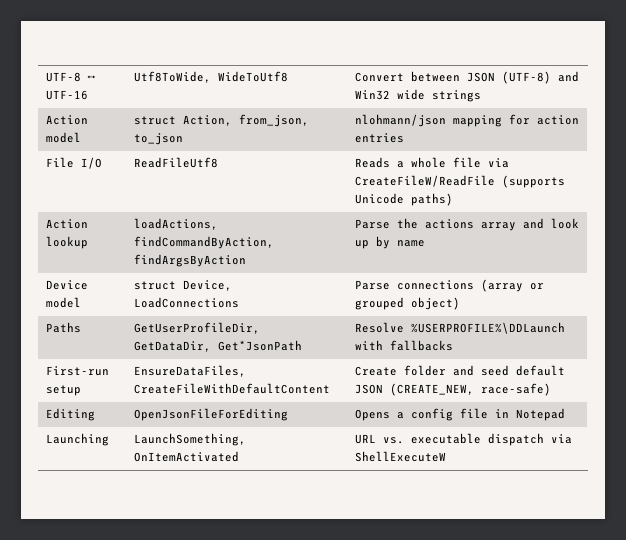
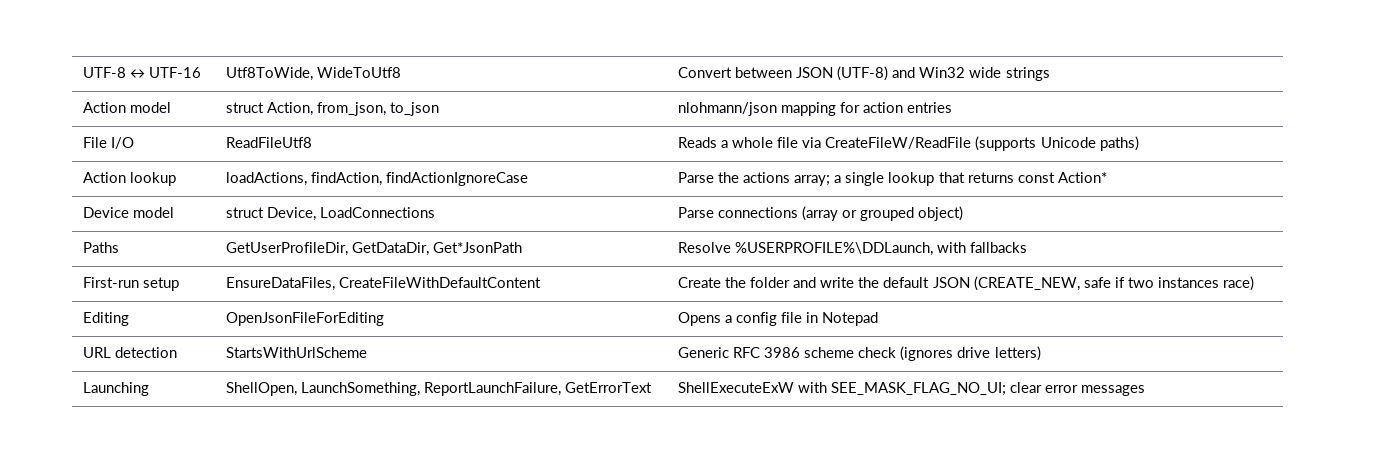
- Action lookup | loadActions, findCommandByAction, findArgsByAction | Parse the actions array and look up by name
+ Action lookup | loadActions, findAction, findActionIgnoreCase | Parse the actions array; a single lookup that returns const Action*
- Paths | GetUserProfileDir, GetDataDir, Get*JsonPath | Resolve %USERPROFILE%\DDLaunch with fallbacks
+ Paths | GetUserProfileDir, GetDataDir, Get*JsonPath | Resolve %USERPROFILE%\DDLaunch, with fallbacks
- First-run setup | EnsureDataFiles, CreateFileWithDefaultContent | Create folder and seed default JSON (CREATE_NEW, race-safe)
+ First-run setup | EnsureDataFiles, CreateFileWithDefaultContent | Create the folder and write the default JSON (CREATE_NEW, safe if two instances race)
- Launching | LaunchSomething, OnItemActivated | URL vs. executable dispatch via ShellExecuteW
+ URL detection | StartsWithUrlScheme | Generic RFC 3986 scheme check (ignores drive letters)
+ Launching | ShellOpen, LaunchSomething, ReportLaunchFailure, GetErrorText | ShellExecuteExW with SEE_MASK_FLAG_NO_UI; clear error messages

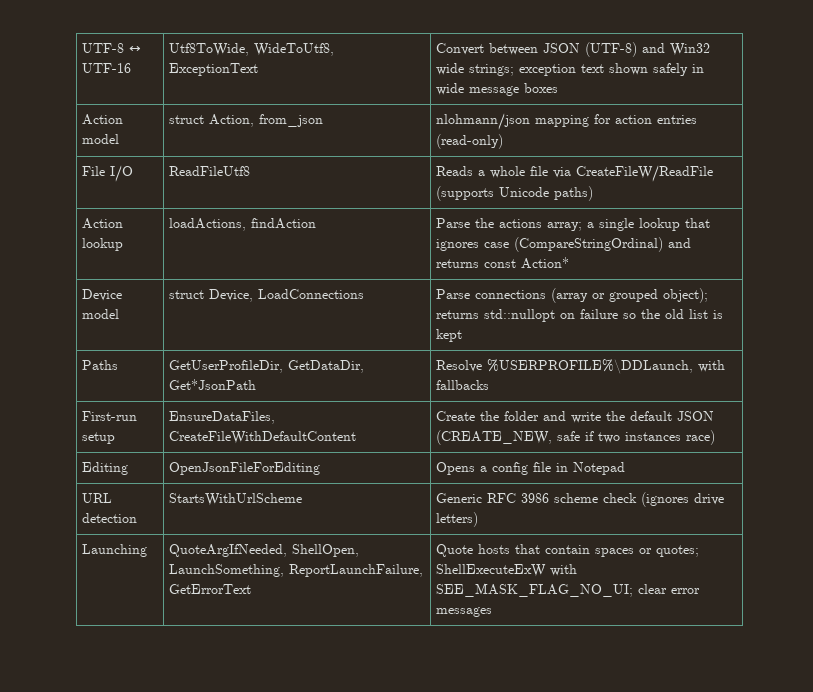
- UTF-8 ↔ UTF-16 | Utf8ToWide, WideToUtf8 | Convert between JSON (UTF-8) and Win32 wide strings
+ UTF-8 ↔ UTF-16 | Utf8ToWide, WideToUtf8, ExceptionText | Convert between JSON (UTF-8) and Win32 wide strings; exception text shown safely in wide message boxes
- Action model | struct Action, from_json, to_json | nlohmann/json mapping for action entries
+ Action model | struct Action, from_json | nlohmann/json mapping for action entries (read-only)
- Action lookup | loadActions, findAction, findActionIgnoreCase | Parse the actions array; a single lookup that returns const Action*
+ Action lookup | loadActions, findAction | Parse the actions array; a single lookup that ignores case (CompareStringOrdinal) and returns const Action*
- Device model | struct Device, LoadConnections | Parse connections (array or grouped object)
+ Device model | struct Device, LoadConnections | Parse connections (array or grouped object); returns std::nullopt on failure so the old list is kept
- Launching | ShellOpen, LaunchSomething, ReportLaunchFailure, GetErrorText | ShellExecuteExW with SEE_MASK_FLAG_NO_UI; clear error messages
+ Launching | QuoteArgIfNeeded, ShellOpen, LaunchSomething, ReportLaunchFailure, GetErrorText | Quote hosts that contain spaces or quotes; ShellExecuteExW with SEE_MASK_FLAG_NO_UI; clear error messages

